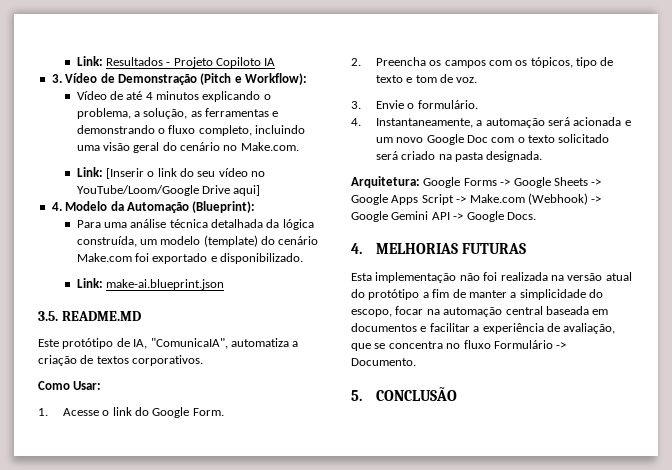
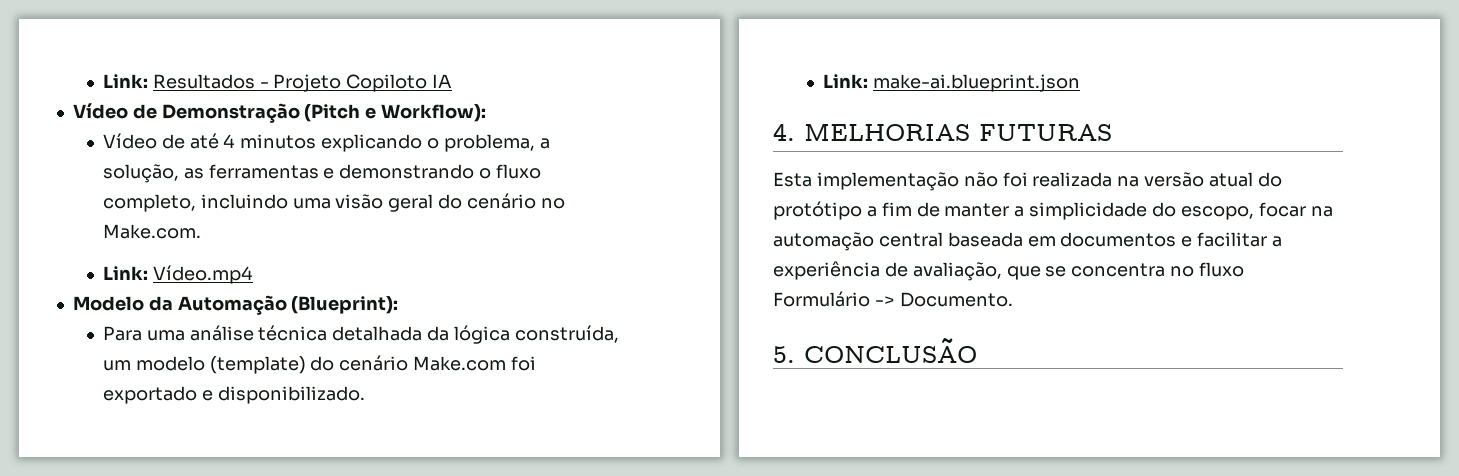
- 3. Vídeo de Demonstração (Pitch e Workflow):
+ Vídeo de Demonstração (Pitch e Workflow):
- Link: [Inserir o link do seu vídeo no YouTube/Loom/Google Drive aqui]
- 4. Modelo da Automação (Blueprint):
+ Link: Vídeo.mp4
+ Modelo da Automação (Blueprint):
- 3.5. README.MD
- Este protótipo de IA, "ComunicaIA", automatiza a criação de textos corporativos.
- Como Usar:
- 1. Acesse o link do Google Form.
- 2. Preencha os campos com os tópicos, tipo de texto e tom de voz.
- 3. Envie o formulário.
- 4. Instantaneamente, a automação será acionada e um novo Google Doc com o texto solicitado será criado na pasta designada.
- Arquitetura: Google Forms -> Google Sheets -> Google Apps Script -> Make.com (Webhook) -> Google Gemini API -> Google Docs.

